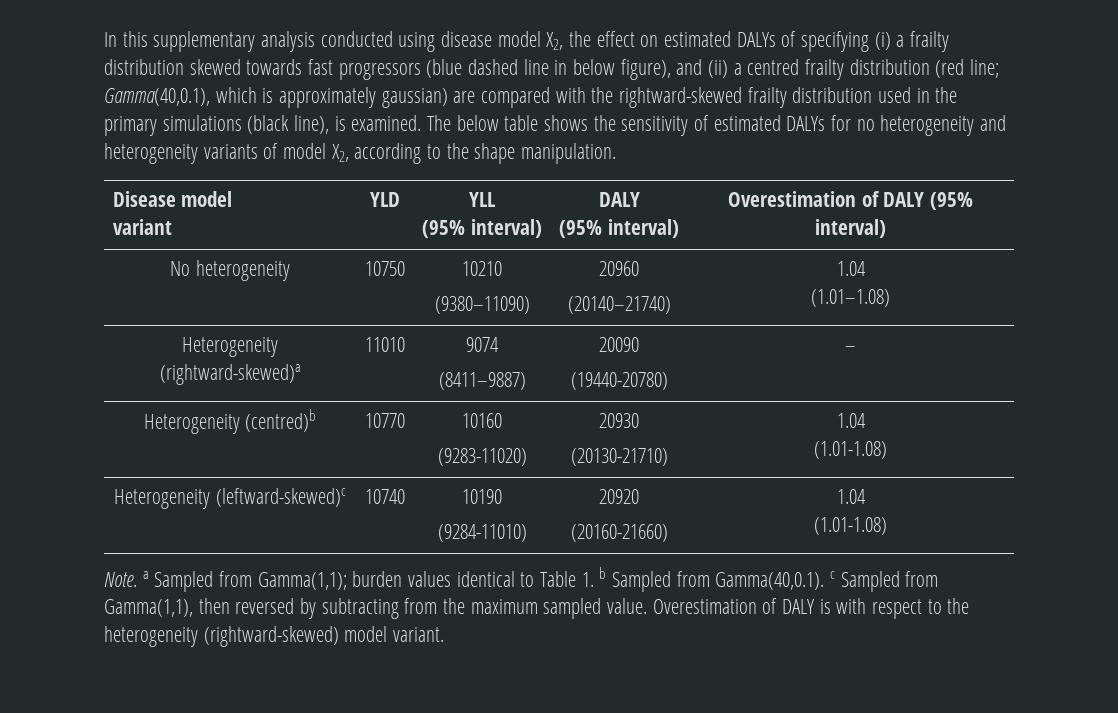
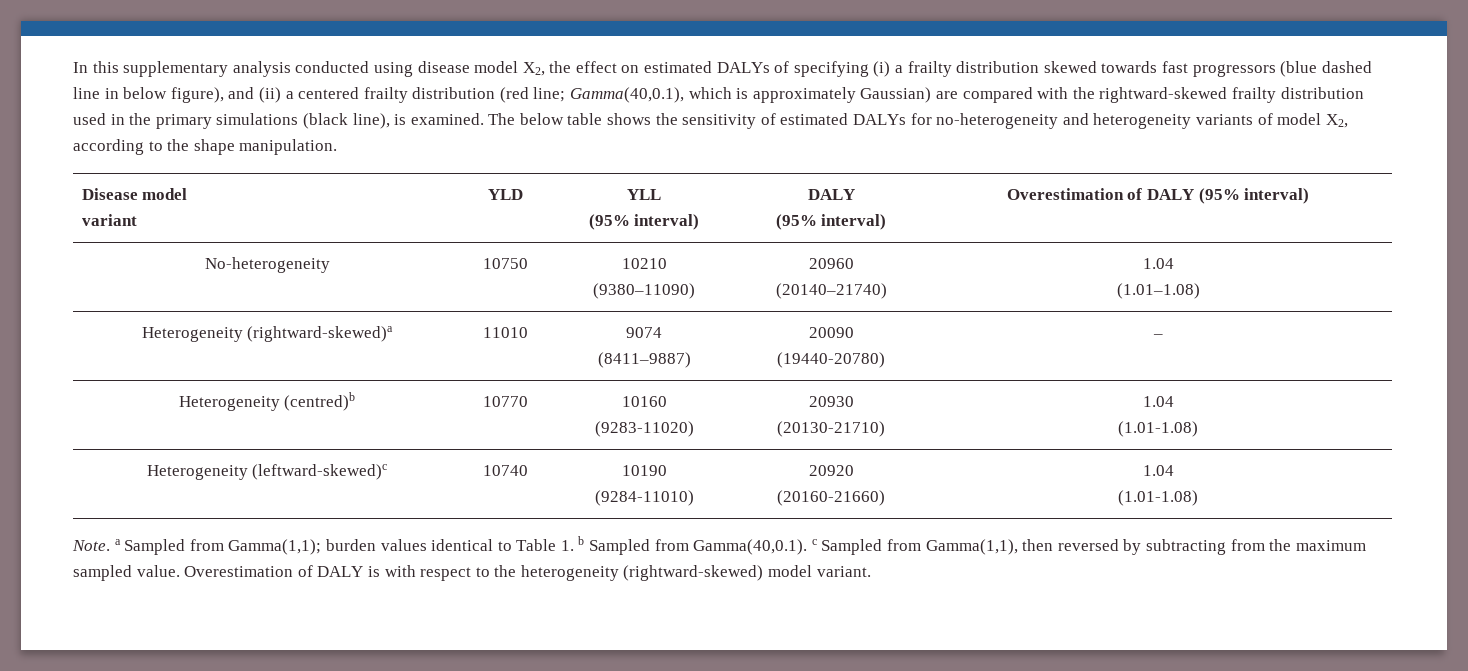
- In this supplementary analysis conducted using disease model X2, the effect on estimated DALYs of specifying (i) a frailty distribution skewed towards fast progressors (blue dashed line in below figure), and (ii) a centred frailty distribution (red line; Gamma(40,0.1), which is approximately gaussian) are compared with the rightward-skewed frailty distribution used in the primary simulations (black line), is examined.
+ In this supplementary analysis conducted using disease model X2, the effect on estimated DALYs of specifying (i) a frailty distribution skewed towards fast progressors (blue dashed line in below figure), and (ii) a centered frailty distribution (red line; Gamma(40,0.1), which is approximately Gaussian) are compared with the rightward-skewed frailty distribution used in the primary simulations (black line), is examined.
- The below table shows the sensitivity of estimated DALYs for no heterogeneity and heterogeneity variants of model X2, according to the shape manipulation.
+ The below table shows the sensitivity of estimated DALYs for no-heterogeneity and heterogeneity variants of model X2, according to the shape manipulation.
- No heterogeneity | 10750 | 10210
+ No-heterogeneity | 10750 | 10210

